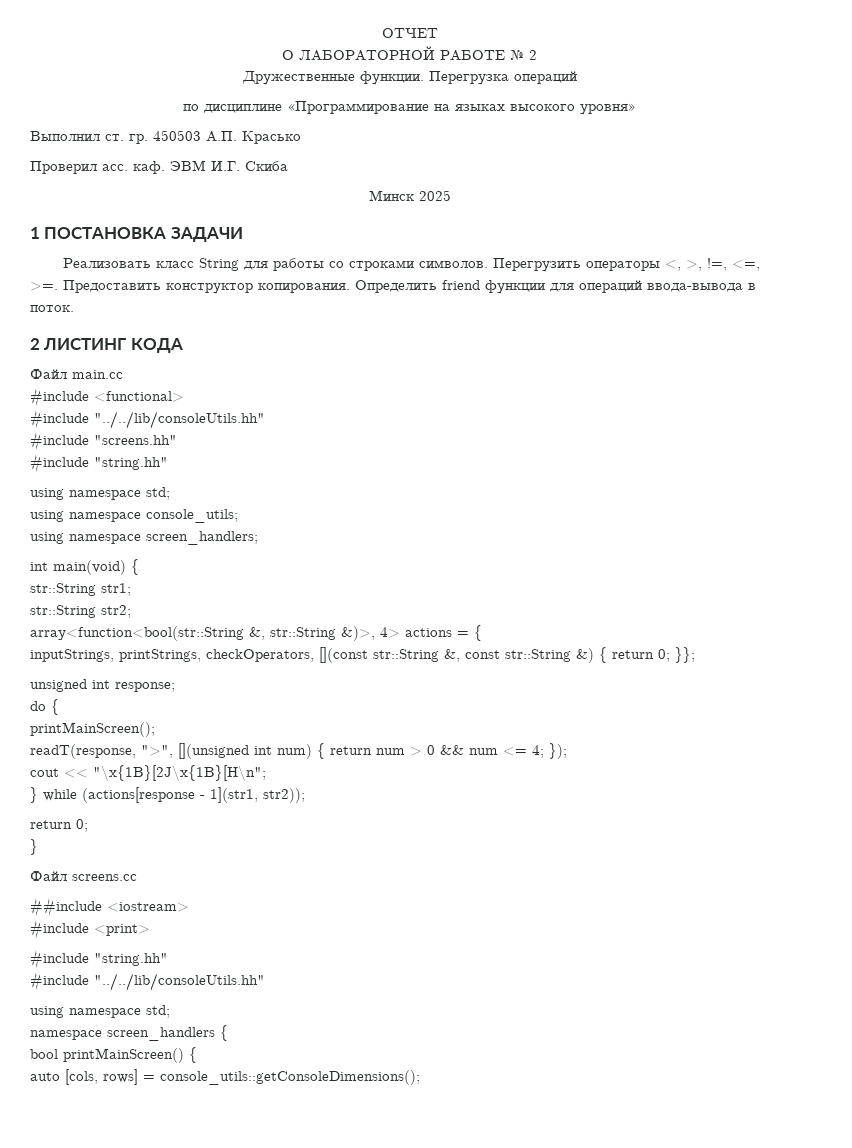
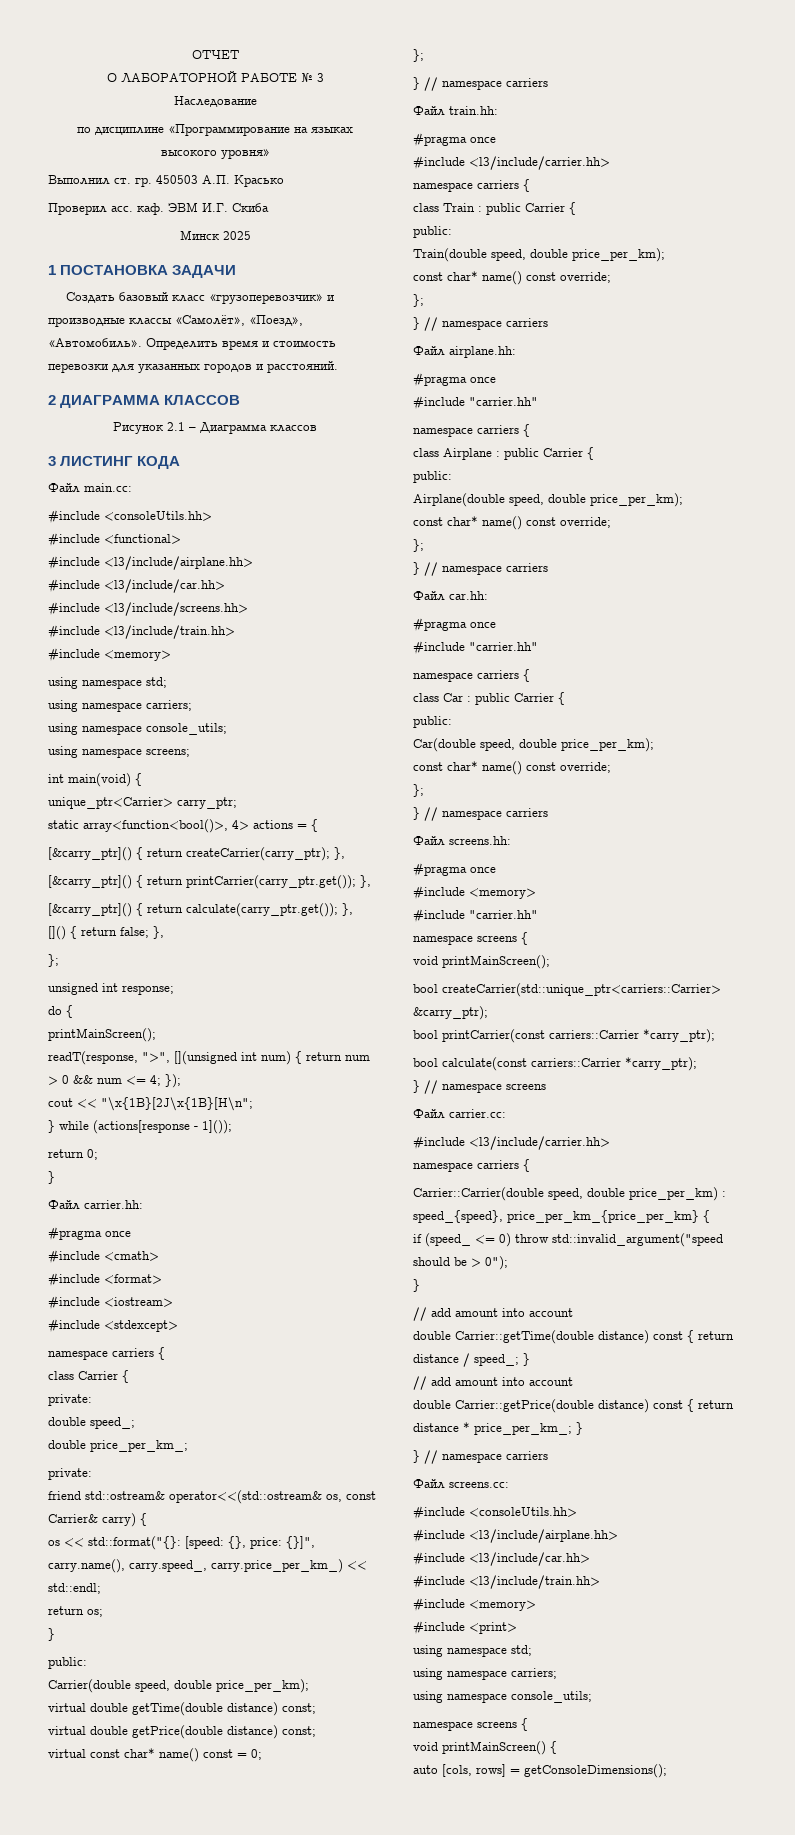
- О ЛАБОРАТОРНОЙ РАБОТЕ № 2
- Дружественные функции. Перегрузка операций
+ О ЛАБОРАТОРНОЙ РАБОТЕ № 3
+ Наследование
- Реализовать класс String для работы со строками символов. Перегрузить операторы <, >, !=, <=, >=. Предоставить конструктор копирования. Определить friend функции для операций ввода-вывода в поток.
- 2 ЛИСТИНГ КОДА
+ Создать базовый класс «грузоперевозчик» и производные классы «Самолёт», «Поезд», «Автомобиль». Определить время и стоимость перевозки для указанных городов и расстояний.
+ 2 ДИАГРАММА КЛАССОВ
+ Рисунок 2.1 – Диаграмма классов
+ 3 ЛИСТИНГ КОДА
- Файл main.cс
+ Файл main.cc:
+ #include <consoleUtils.hh>
  #include <functional>
- #include "../../lib/consoleUtils.hh"
- #include "screens.hh"
- #include "string.hh"
+ #include <l3/include/airplane.hh>
+ #include <l3/include/car.hh>
+ #include <l3/include/screens.hh>
+ #include <l3/include/train.hh>
+ #include <memory>
  using namespace std;
+ using namespace carriers;
- using namespace screen_handlers;
+ using namespace screens;
- str::String str1;
- str::String str2;
- array<function<bool(str::String &, str::String &)>, 4> actions = {
- inputStrings, printStrings, checkOperators, [](const str::String &, const str::String &) { return 0; }};
+ unique_ptr<Carrier> carry_ptr;
+ static array<function<bool()>, 4> actions = {
+ [&carry_ptr]() { return createCarrier(carry_ptr); },
+ [&carry_ptr]() { return printCarrier(carry_ptr.get()); },
+ [&carry_ptr]() { return calculate(carry_ptr.get()); },
+ []() { return false; },
+ };
- } while (actions[response - 1](str1, str2));
+ } while (actions[response - 1]());
- Файл screens.cc
- ##include <iostream>
+ Файл carrier.hh:
+ #pragma once
+ #include <cmath>
+ #include <format>
+ #include <iostream>
+ #include <stdexcept>
+ namespace carriers {
+ class Carrier {
+ private:
+ double speed_;
+ double price_per_km_;
+ private:
+ friend std::ostream& operator<<(std::ostream& os, const Carrier& carry) {
+ os << std::format("{}: [speed: {}, price: {}]", carry.name(), carry.speed_, carry.price_per_km_) << std::endl;
+ return os;
+ }
+ public:
+ Carrier(double speed, double price_per_km);
+ virtual double getTime(double distance) const;
+ virtual double getPrice(double distance) const;
+ virtual const char* name() const = 0;
+ };
+ } // namespace carriers
+ Файл train.hh:
+ #pragma once
+ #include <l3/include/carrier.hh>
+ namespace carriers {
+ class Train : public Carrier {
+ public:
+ Train(double speed, double price_per_km);
+ const char* name() const override;
+ };
+ } // namespace carriers
+ Файл airplane.hh:
+ #pragma once
+ #include "carrier.hh"
+ namespace carriers {
+ class Airplane : public Carrier {
+ public:
+ Airplane(double speed, double price_per_km);
+ const char* name() const override;
+ };
+ } // namespace carriers
+ Файл car.hh:
+ #pragma once
+ #include "carrier.hh"
+ namespace carriers {
+ class Car : public Carrier {
+ public:
+ Car(double speed, double price_per_km);
+ const char* name() const override;
+ };
+ } // namespace carriers
+ Файл screens.hh:
+ #pragma once
+ #include <memory>
+ #include "carrier.hh"
+ namespace screens {
+ void printMainScreen();
+ bool createCarrier(std::unique_ptr<carriers::Carrier> &carry_ptr);
+ bool printCarrier(const carriers::Carrier *carry_ptr);
+ bool calculate(const carriers::Carrier *carry_ptr);
+ } // namespace screens
+ Файл carrier.cc:
+ #include <l3/include/carrier.hh>
+ namespace carriers {
+ Carrier::Carrier(double speed, double price_per_km) : speed_{speed}, price_per_km_{price_per_km} {
+ if (speed_ <= 0) throw std::invalid_argument("speed should be > 0");
+ }
+ // add amount into account
+ double Carrier::getTime(double distance) const { return distance / speed_; }
+ // add amount into account
+ double Carrier::getPrice(double distance) const { return distance * price_per_km_; }
+ } // namespace carriers
+ Файл screens.cc:
+ #include <consoleUtils.hh>
+ #include <l3/include/airplane.hh>
+ #include <l3/include/car.hh>
+ #include <l3/include/train.hh>
+ #include <memory>
  #include <print>
- #include "string.hh"
- #include "../../lib/consoleUtils.hh"
  using namespace std;
- namespace screen_handlers {
- bool printMainScreen() {
+ using namespace carriers;
+ using namespace console_utils;
+ namespace screens {
+ void printMainScreen() {
- auto [cols, rows] = console_utils::getConsoleDimensions();
+ auto [cols, rows] = getConsoleDimensions();

